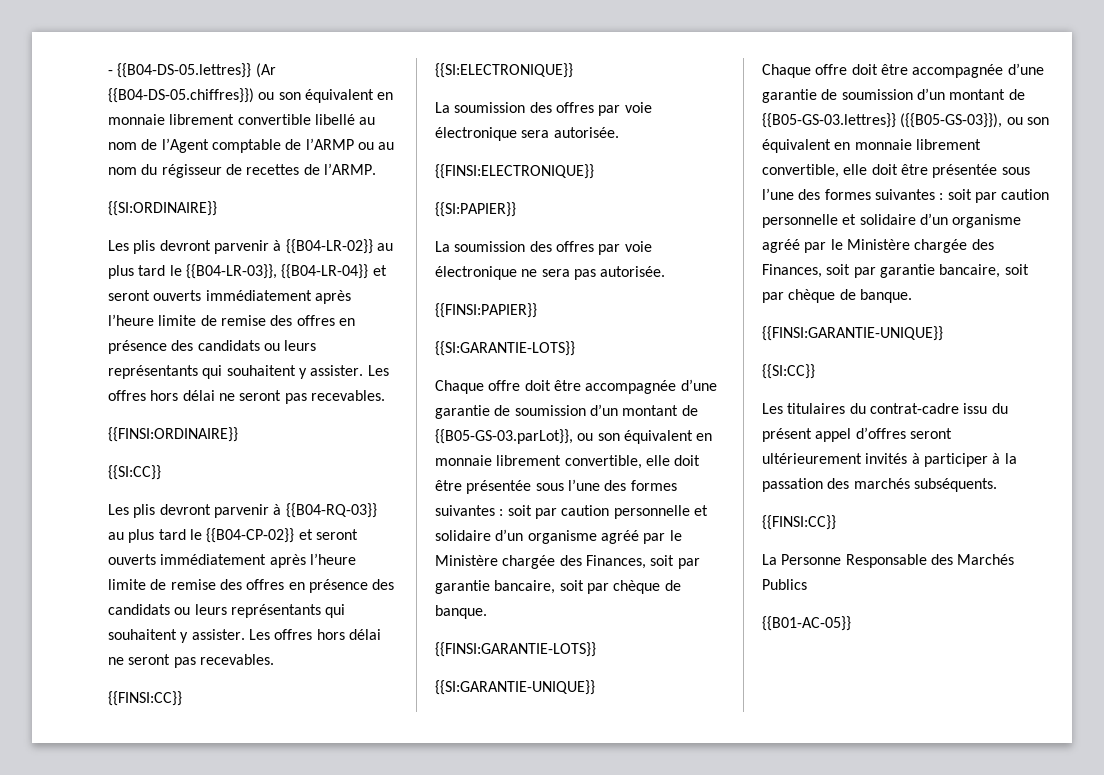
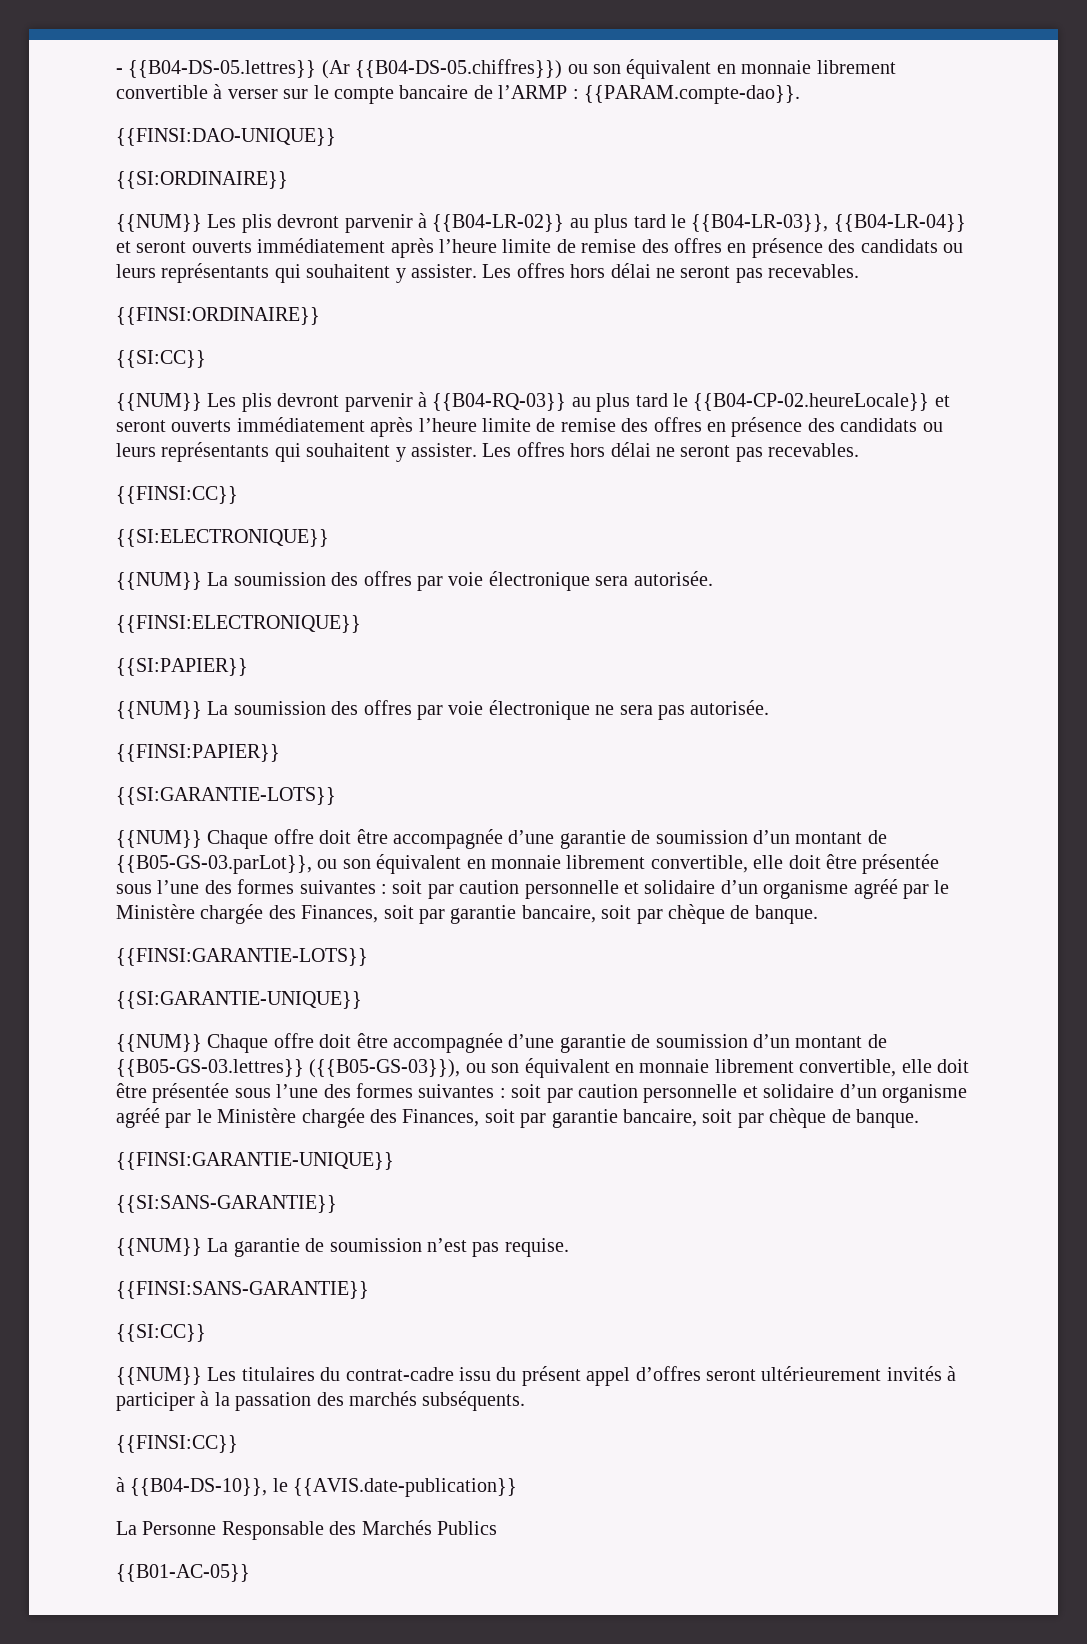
- - {{B04-DS-05.lettres}} (Ar {{B04-DS-05.chiffres}}) ou son équivalent en monnaie librement convertible libellé au nom de l’Agent comptable de l’ARMP ou au nom du régisseur de recettes de l’ARMP.
+ - {{B04-DS-05.lettres}} (Ar {{B04-DS-05.chiffres}}) ou son équivalent en monnaie librement convertible à verser sur le compte bancaire de l’ARMP : {{PARAM.compte-dao}}.
+ {{FINSI:DAO-UNIQUE}}
- Les plis devront parvenir à {{B04-LR-02}} au plus tard le {{B04-LR-03}}, {{B04-LR-04}} et seront ouverts immédiatement après l’heure limite de remise des offres en présence des candidats ou leurs représentants qui souhaitent y assister.
+ {{NUM}} Les plis devront parvenir à {{B04-LR-02}} au plus tard le {{B04-LR-03}}, {{B04-LR-04}} et seront ouverts immédiatement après l’heure limite de remise des offres en présence des candidats ou leurs représentants qui souhaitent y assister.
- Les plis devront parvenir à {{B04-RQ-03}} au plus tard le {{B04-CP-02}} et seront ouverts immédiatement après l’heure limite de remise des offres en présence des candidats ou leurs représentants qui souhaitent y assister.
+ {{NUM}} Les plis devront parvenir à {{B04-RQ-03}} au plus tard le {{B04-CP-02.heureLocale}} et seront ouverts immédiatement après l’heure limite de remise des offres en présence des candidats ou leurs représentants qui souhaitent y assister.
- La soumission des offres par voie électronique sera autorisée.
+ {{NUM}} La soumission des offres par voie électronique sera autorisée.
- La soumission des offres par voie électronique ne sera pas autorisée.
+ {{NUM}} La soumission des offres par voie électronique ne sera pas autorisée.
- Chaque offre doit être accompagnée d’une garantie de soumission d’un montant de {{B05-GS-03.parLot}}, ou son équivalent en monnaie librement convertible, elle doit être présentée sous l’une des formes suivantes : soit par caution personnelle et solidaire d’un organisme agréé par le Ministère chargée des Finances, soit par garantie bancaire, soit par chèque de banque.
+ {{NUM}} Chaque offre doit être accompagnée d’une garantie de soumission d’un montant de {{B05-GS-03.parLot}}, ou son équivalent en monnaie librement convertible, elle doit être présentée sous l’une des formes suivantes : soit par caution personnelle et solidaire d’un organisme agréé par le Ministère chargée des Finances, soit par garantie bancaire, soit par chèque de banque.
- Chaque offre doit être accompagnée d’une garantie de soumission d’un montant de {{B05-GS-03.lettres}} ({{B05-GS-03}}), ou son équivalent en monnaie librement convertible, elle doit être présentée sous l’une des formes suivantes : soit par caution personnelle et solidaire d’un organisme agréé par le Ministère chargée des Finances, soit par garantie bancaire, soit par chèque de banque.
+ {{NUM}} Chaque offre doit être accompagnée d’une garantie de soumission d’un montant de {{B05-GS-03.lettres}} ({{B05-GS-03}}), ou son équivalent en monnaie librement convertible, elle doit être présentée sous l’une des formes suivantes : soit par caution personnelle et solidaire d’un organisme agréé par le Ministère chargée des Finances, soit par garantie bancaire, soit par chèque de banque.
  {{FINSI:GARANTIE-UNIQUE}}
+ {{SI:SANS-GARANTIE}}
+ {{NUM}} La garantie de soumission n’est pas requise.
+ {{FINSI:SANS-GARANTIE}}
  {{SI:CC}}
- Les titulaires du contrat-cadre issu du présent appel d’offres seront ultérieurement invités à participer à la passation des marchés subséquents.
+ {{NUM}} Les titulaires du contrat-cadre issu du présent appel d’offres seront ultérieurement invités à participer à la passation des marchés subséquents.
+ à {{B04-DS-10}}, le {{AVIS.date-publication}}

